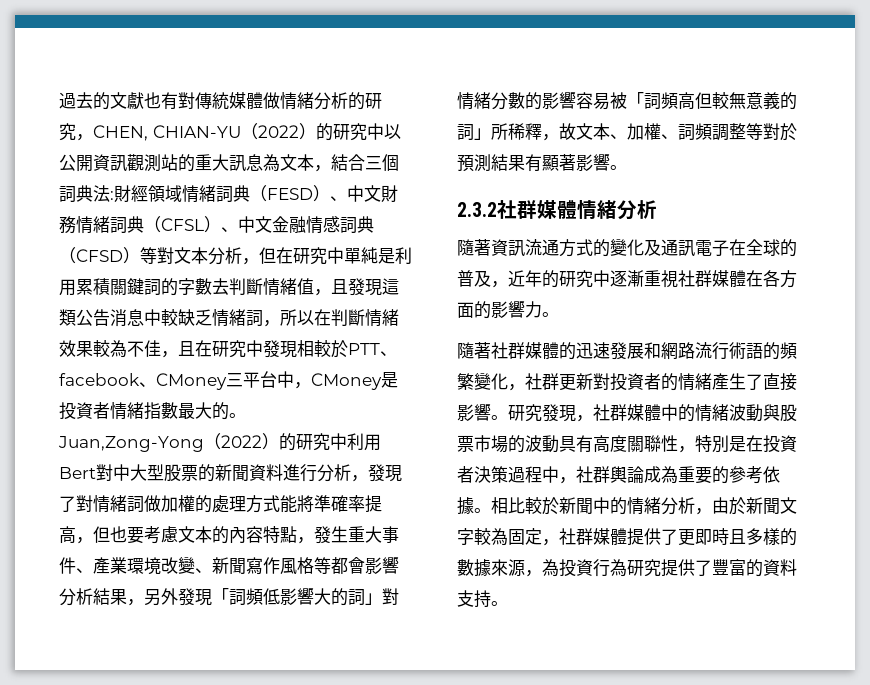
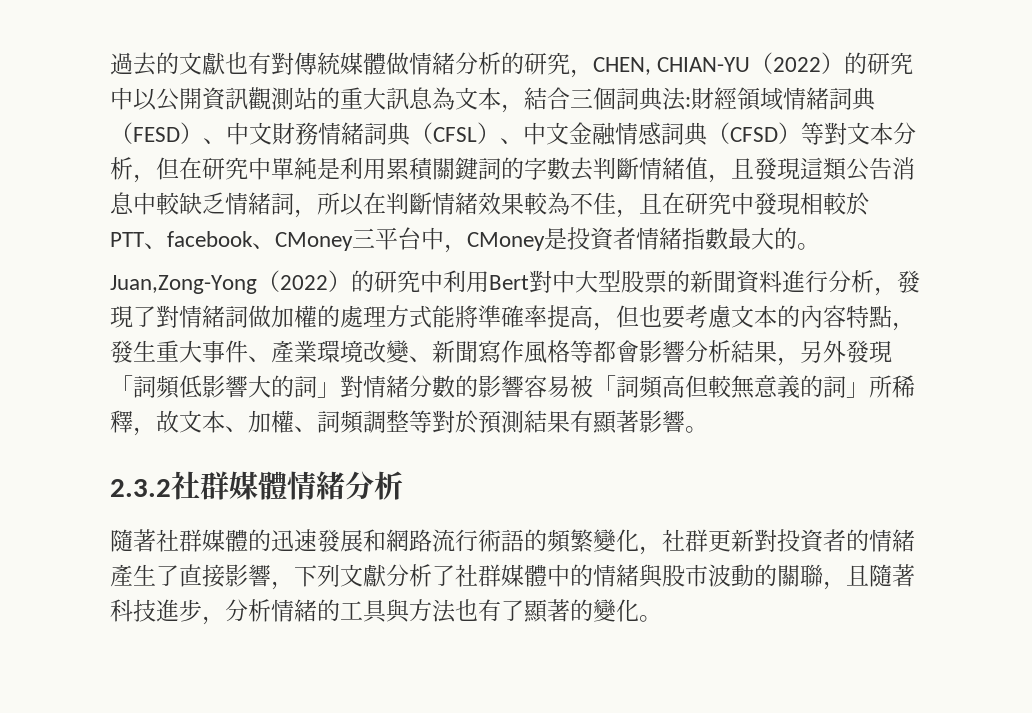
- 隨著資訊流通方式的變化及通訊電子在全球的普及，近年的研究中逐漸重視社群媒體在各方面的影響力。
- 隨著社群媒體的迅速發展和網路流行術語的頻繁變化，社群更新對投資者的情緒產生了直接影響。研究發現，社群媒體中的情緒波動與股票市場的波動具有高度關聯性，特別是在投資者決策過程中，社群輿論成為重要的參考依據。相比較於新聞中的情緒分析，由於新聞文字較為固定，社群媒體提供了更即時且多樣的數據來源，為投資行為研究提供了豐富的資料支持。
+ 隨著社群媒體的迅速發展和網路流行術語的頻繁變化，社群更新對投資者的情緒產生了直接影響，下列文獻分析了社群媒體中的情緒與股市波動的關聯，且隨著科技進步，分析情緒的工具與方法也有了顯著的變化。

